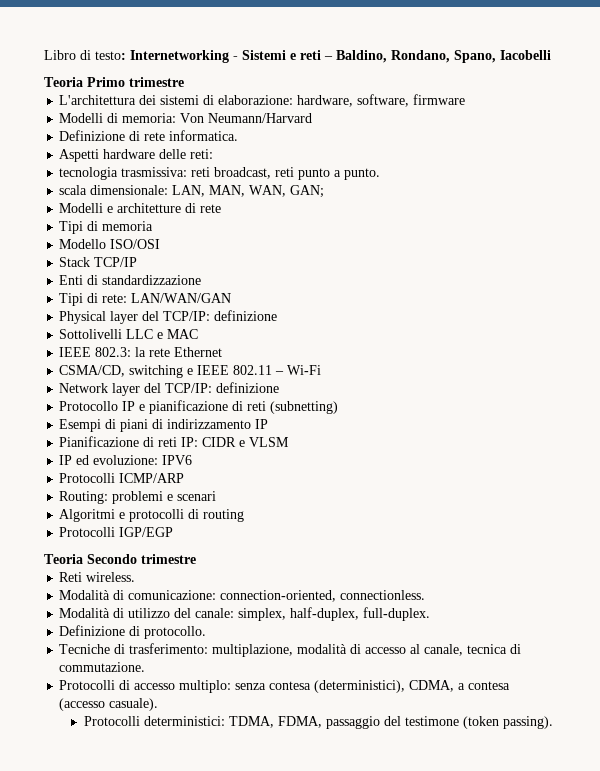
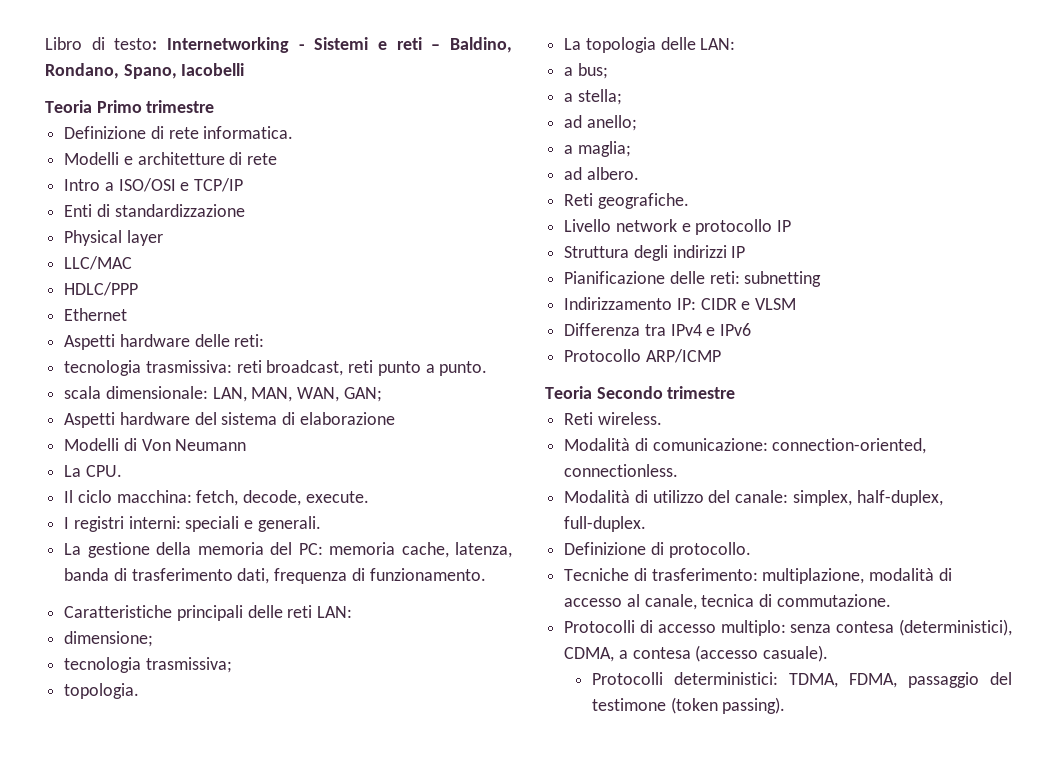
- L'architettura dei sistemi di elaborazione: hardware, software, firmware
- Modelli di memoria: Von Neumann/Harvard
  Definizione di rete informatica.
+ Modelli e architetture di rete
+ Intro a ISO/OSI e TCP/IP
+ Enti di standardizzazione
+ Physical layer
+ LLC/MAC
+ HDLC/PPP
+ Ethernet
- Modelli e architetture di rete
- Tipi di memoria
- Modello ISO/OSI
- Stack TCP/IP
- Enti di standardizzazione
- Tipi di rete: LAN/WAN/GAN
- Physical layer del TCP/IP: definizione
- Sottolivelli LLC e MAC
- IEEE 802.3: la rete Ethernet
- CSMA/CD, switching e IEEE 802.11 – Wi-Fi
- Network layer del TCP/IP: definizione
- Protocollo IP e pianificazione di reti (subnetting)
- Esempi di piani di indirizzamento IP
- Pianificazione di reti IP: CIDR e VLSM
- IP ed evoluzione: IPV6
- Protocolli ICMP/ARP
- Routing: problemi e scenari
- Algoritmi e protocolli di routing
- Protocolli IGP/EGP
+ Aspetti hardware del sistema di elaborazione
+ Modelli di Von Neumann
+ La CPU.
+ Il ciclo macchina: fetch, decode, execute.
+ I registri interni: speciali e generali.
+ La gestione della memoria del PC: memoria cache, latenza, banda di trasferimento dati, frequenza di funzionamento.
+ Caratteristiche principali delle reti LAN:
+ dimensione;
+ tecnologia trasmissiva;
+ topologia.
+ La topologia delle LAN:
+ a bus;
+ a stella;
+ ad anello;
+ a maglia;
+ ad albero.
+ Reti geografiche.
+ Livello network e protocollo IP
+ Struttura degli indirizzi IP
+ Pianificazione delle reti: subnetting
+ Indirizzamento IP: CIDR e VLSM
+ Differenza tra IPv4 e IPv6
+ Protocollo ARP/ICMP

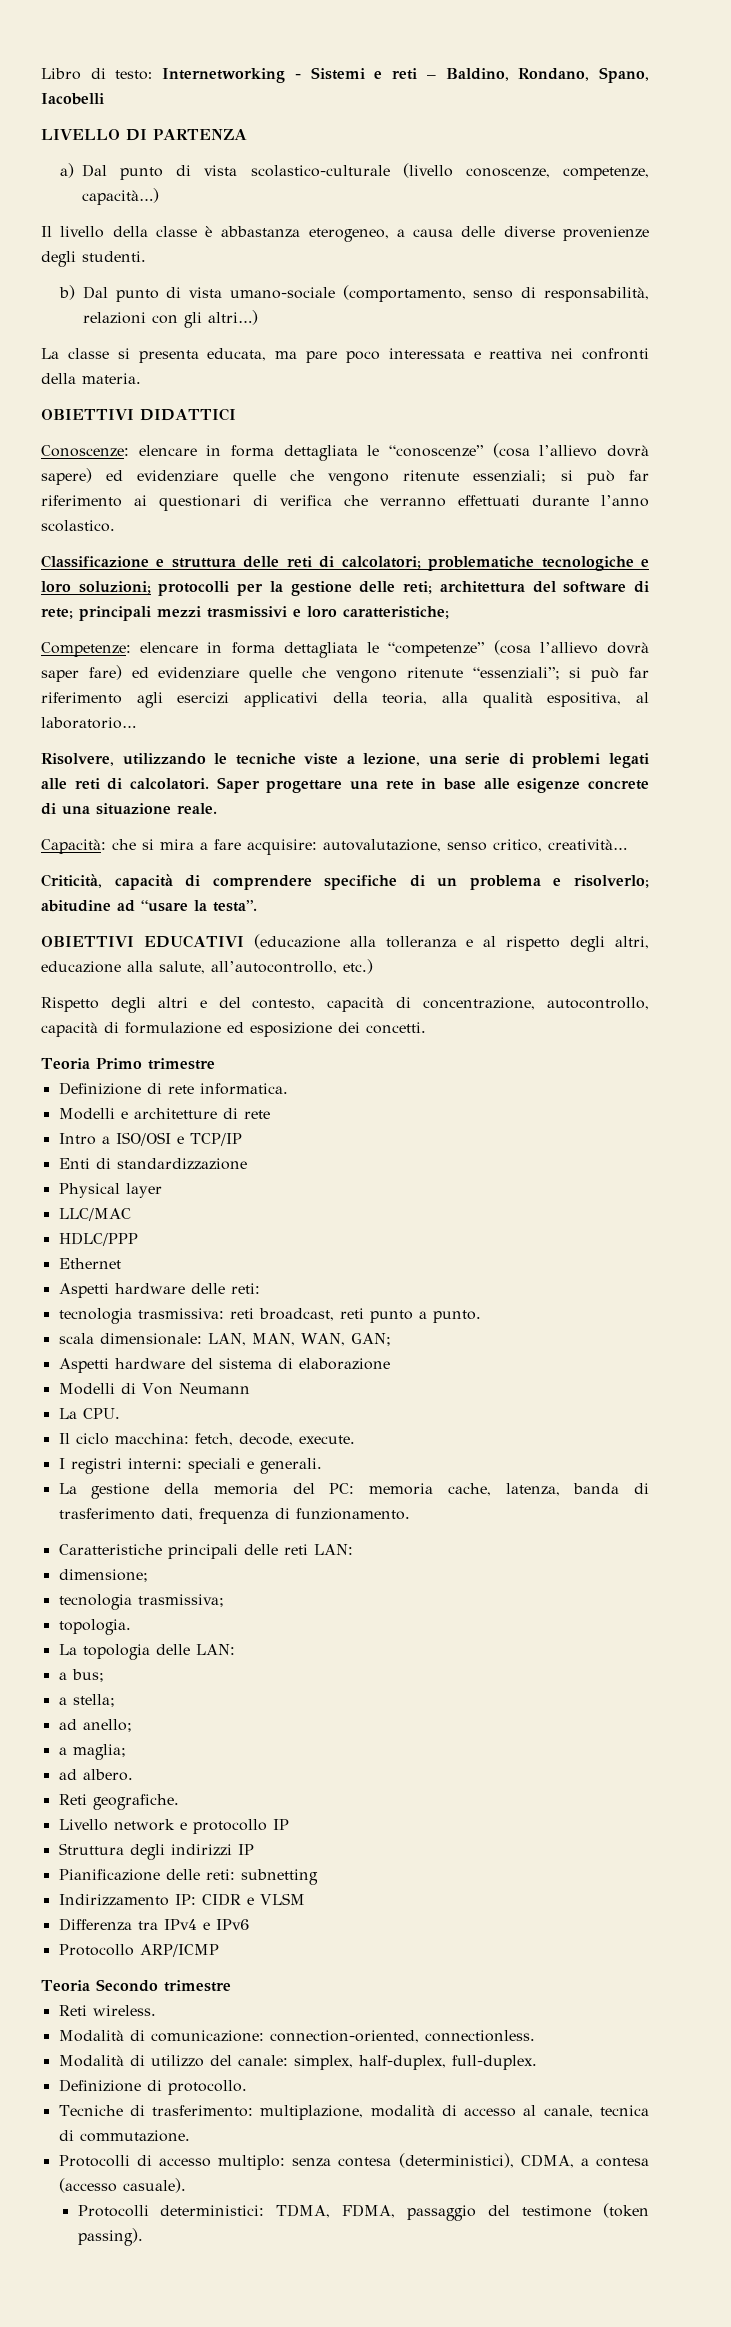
+ LIVELLO DI PARTENZA
+ a) Dal punto di vista scolastico-culturale (livello conoscenze, competenze, capacità…)
+ Il livello della classe è abbastanza eterogeneo, a causa delle diverse provenienze degli studenti.
+ b) Dal punto di vista umano-sociale (comportamento, senso di responsabilità, relazioni con gli altri…)
+ La classe si presenta educata, ma pare poco interessata e reattiva nei confronti della materia.
+ OBIETTIVI DIDATTICI
+ Conoscenze: elencare in forma dettagliata le “conoscenze” (cosa l’allievo dovrà sapere) ed evidenziare quelle che vengono ritenute essenziali; si può far riferimento ai questionari di verifica che verranno effettuati durante l’anno scolastico.
+ Classificazione e struttura delle reti di calcolatori; problematiche tecnologiche e loro soluzioni; protocolli per la gestione delle reti; architettura del software di rete; principali mezzi trasmissivi e loro caratteristiche;
+ Competenze: elencare in forma dettagliata le “competenze” (cosa l’allievo dovrà saper fare) ed evidenziare quelle che vengono ritenute “essenziali”; si può far riferimento agli esercizi applicativi della teoria, alla qualità espositiva, al laboratorio…
+ Risolvere, utilizzando le tecniche viste a lezione, una serie di problemi legati alle reti di calcolatori. Saper progettare una rete in base alle esigenze concrete di una situazione reale.
+ Capacità: che si mira a fare acquisire: autovalutazione, senso critico, creatività…
+ Criticità, capacità di comprendere specifiche di un problema e risolverlo; abitudine ad “usare la testa”.
+ OBIETTIVI EDUCATIVI (educazione alla tolleranza e al rispetto degli altri, educazione alla salute, all’autocontrollo, etc.)
+ Rispetto degli altri e del contesto, capacità di concentrazione, autocontrollo, capacità di formulazione ed esposizione dei concetti.

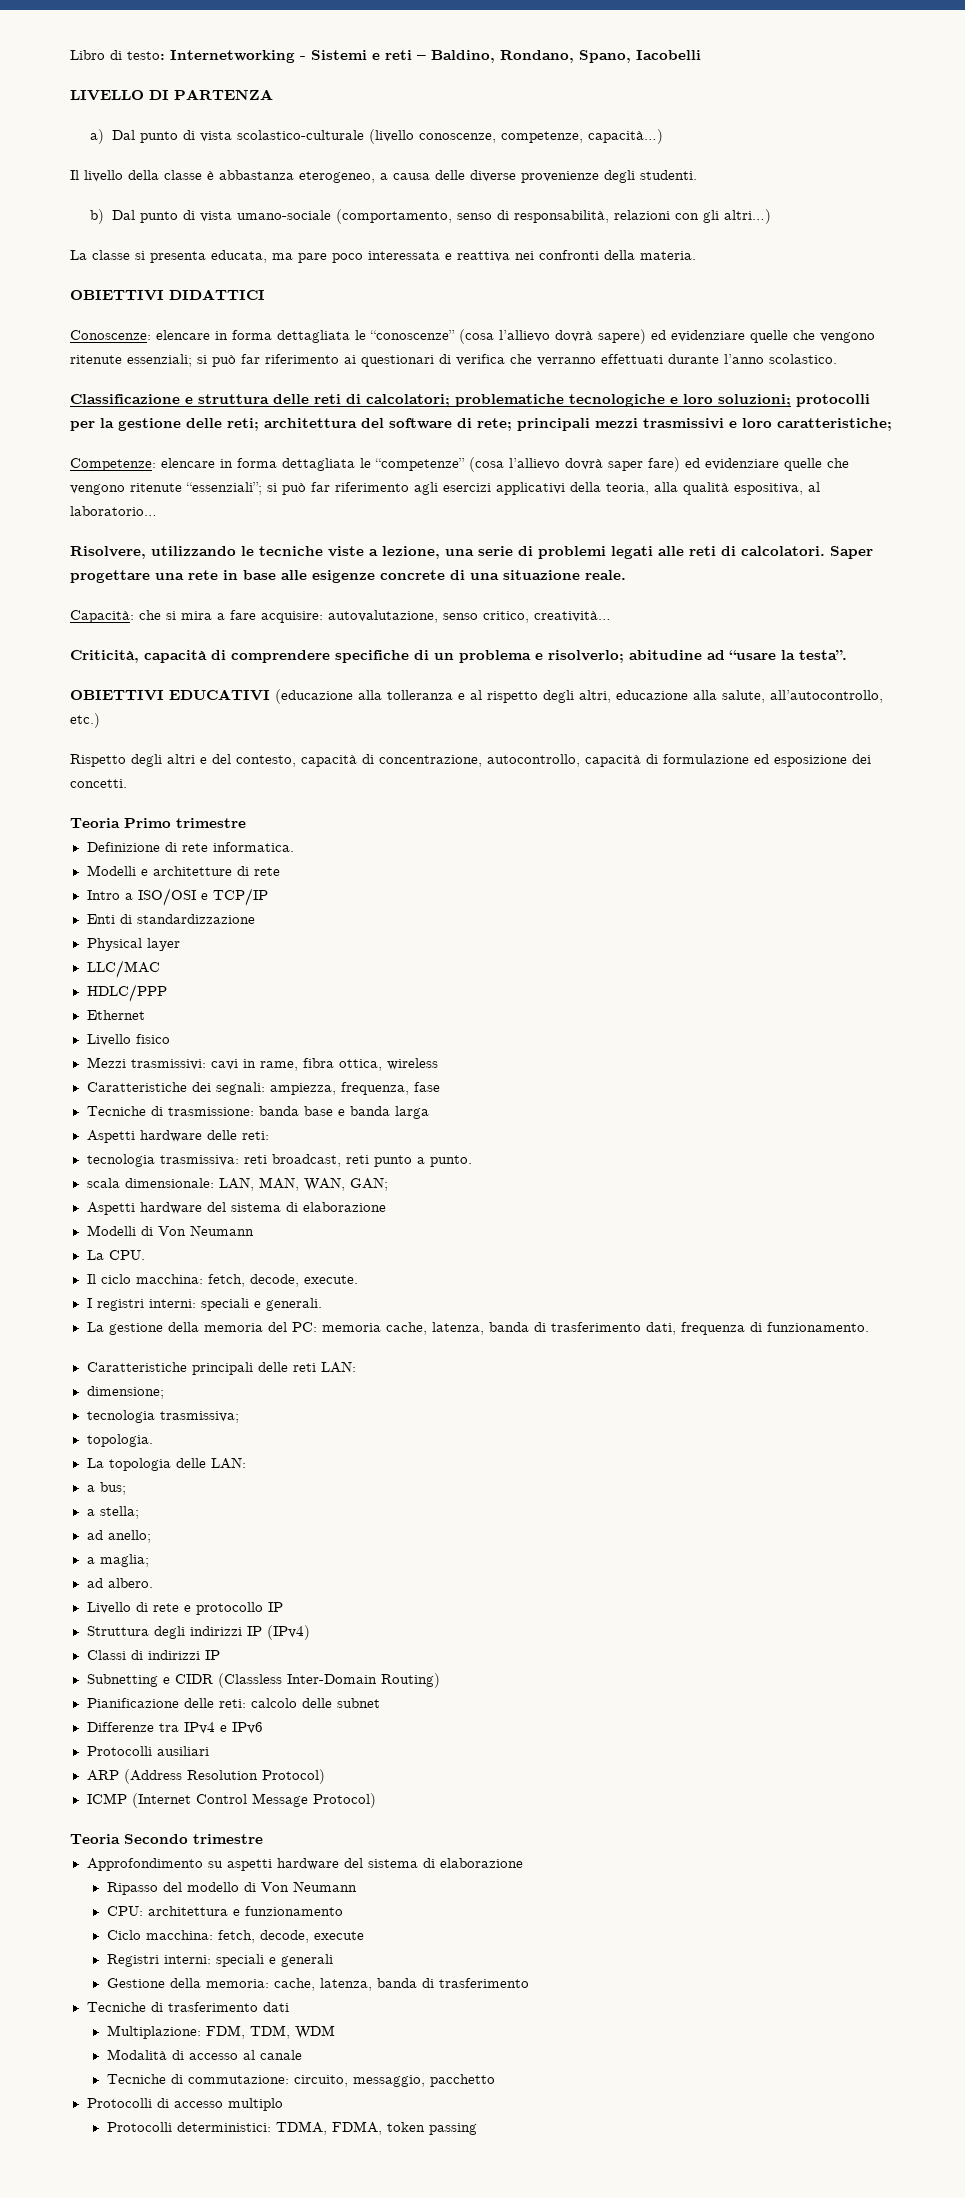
+ Livello fisico
+ Mezzi trasmissivi: cavi in rame, fibra ottica, wireless
+ Caratteristiche dei segnali: ampiezza, frequenza, fase
+ Tecniche di trasmissione: banda base e banda larga
- Reti geografiche.
- Livello network e protocollo IP
+ Livello di rete e protocollo IP
- Struttura degli indirizzi IP
- Pianificazione delle reti: subnetting
- Indirizzamento IP: CIDR e VLSM
- Differenza tra IPv4 e IPv6
- Protocollo ARP/ICMP
+ Struttura degli indirizzi IP (IPv4)
+ Classi di indirizzi IP
+ Subnetting e CIDR (Classless Inter-Domain Routing)
+ Pianificazione delle reti: calcolo delle subnet
+ Differenze tra IPv4 e IPv6
+ Protocolli ausiliari
+ ARP (Address Resolution Protocol)
+ ICMP (Internet Control Message Protocol)
  Teoria Secondo trimestre
- Reti wireless.
- Modalità di comunicazione: connection-oriented, connectionless.
- Modalità di utilizzo del canale: simplex, half-duplex, full-duplex.
- Definizione di protocollo.
- Tecniche di trasferimento: multiplazione, modalità di accesso al canale, tecnica di commutazione.
- Protocolli di accesso multiplo: senza contesa (deterministici), CDMA, a contesa (accesso casuale).
+ Approfondimento su aspetti hardware del sistema di elaborazione
+ Ripasso del modello di Von Neumann
+ CPU: architettura e funzionamento
+ Ciclo macchina: fetch, decode, execute
+ Registri interni: speciali e generali
+ Gestione della memoria: cache, latenza, banda di trasferimento
+ Tecniche di trasferimento dati
+ Multiplazione: FDM, TDM, WDM
+ Modalità di accesso al canale
+ Tecniche di commutazione: circuito, messaggio, pacchetto
+ Protocolli di accesso multiplo
- Protocolli deterministici: TDMA, FDMA, passaggio del testimone (token passing).
+ Protocolli deterministici: TDMA, FDMA, token passing

